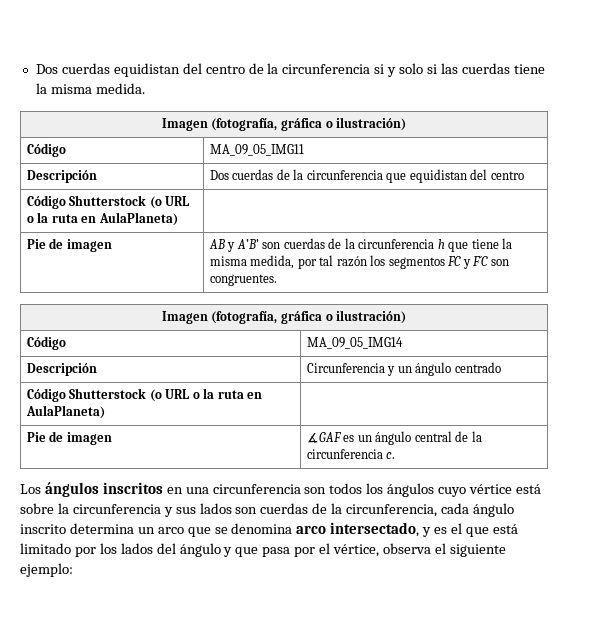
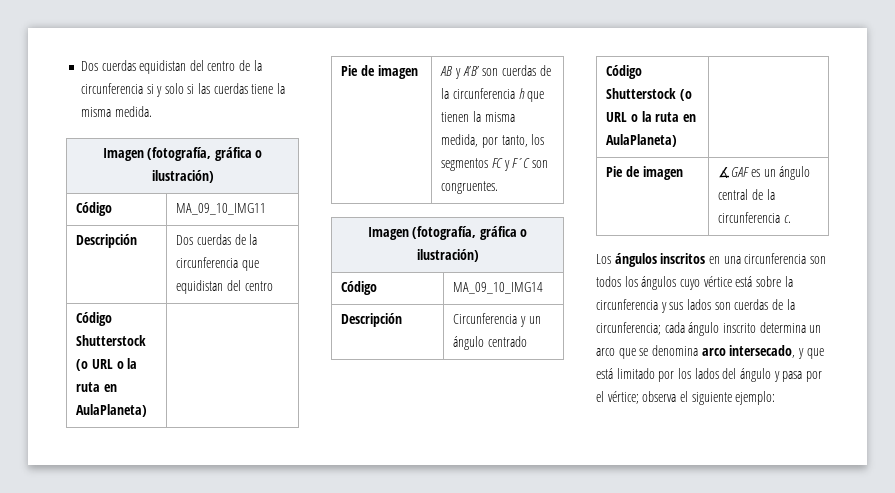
- Código | MA_09_05_IMG11
+ Código | MA_09_10_IMG11
- Pie de imagen | AB y A’B’ son cuerdas de la circunferencia h que tiene la misma medida, por tal razón los segmentos FC y F´C son congruentes.
+ Pie de imagen | AB y A’B’ son cuerdas de la circunferencia h que tienen la misma medida, por tanto, los segmentos FC y F´C son congruentes.
- Código | MA_09_05_IMG14
+ Código | MA_09_10_IMG14
- Los ángulos inscritos en una circunferencia son todos los ángulos cuyo vértice está sobre la circunferencia y sus lados son cuerdas de la circunferencia, cada ángulo inscrito determina un arco que se denomina arco intersectado, y es el que está limitado por los lados del ángulo y que pasa por el vértice, observa el siguiente ejemplo:
+ Los ángulos inscritos en una circunferencia son todos los ángulos cuyo vértice está sobre la circunferencia y sus lados son cuerdas de la circunferencia; cada ángulo inscrito determina un arco que se denomina arco intersecado, y que está limitado por los lados del ángulo y pasa por el vértice; observa el siguiente ejemplo:

